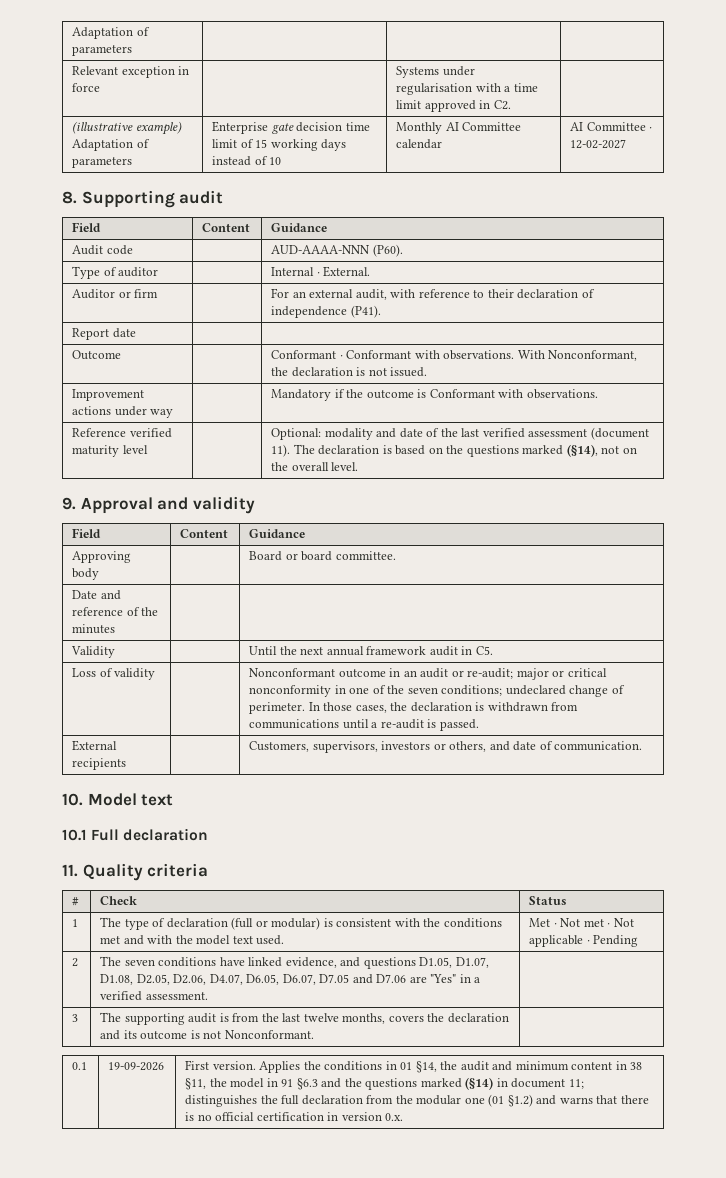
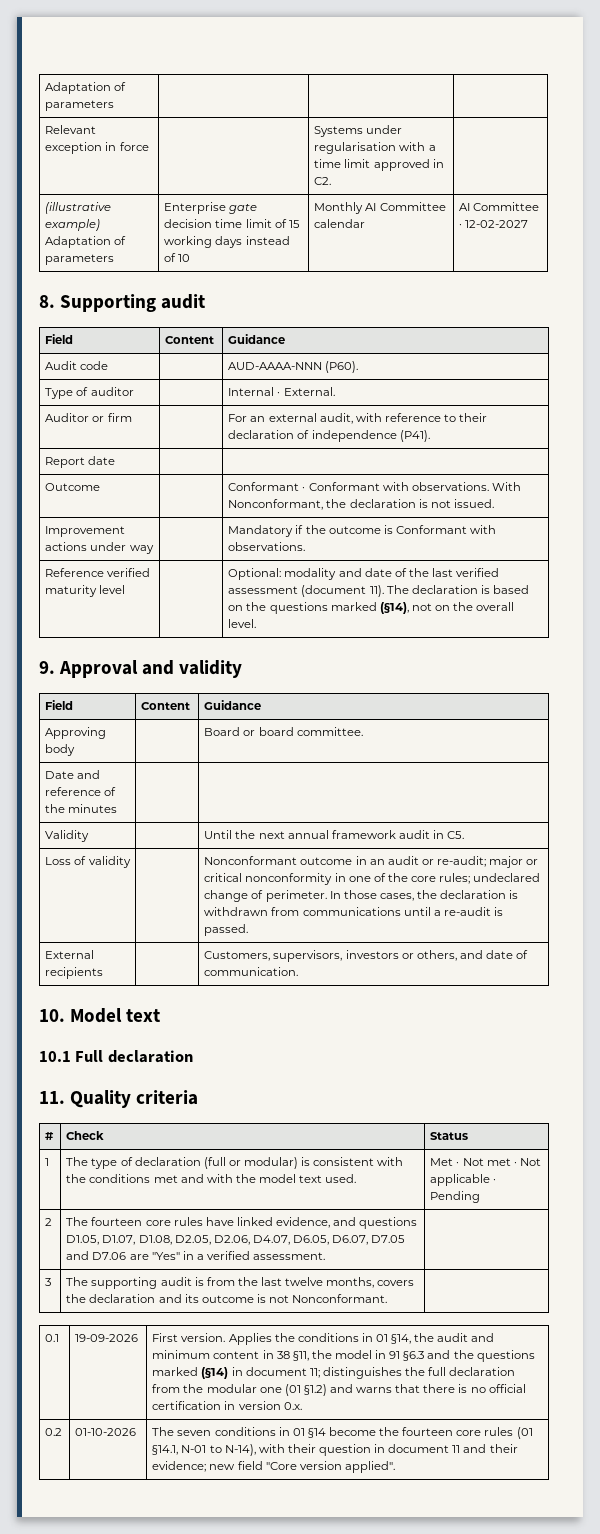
- Loss of validity | | Nonconformant outcome in an audit or re-audit; major or critical nonconformity in one of the seven conditions; undeclared change of perimeter. In those cases, the declaration is withdrawn from communications until a re-audit is passed.
+ Loss of validity | | Nonconformant outcome in an audit or re-audit; major or critical nonconformity in one of the core rules; undeclared change of perimeter. In those cases, the declaration is withdrawn from communications until a re-audit is passed.
- 2 | The seven conditions have linked evidence, and questions D1.05, D1.07, D1.08, D2.05, D2.06, D4.07, D6.05, D6.07, D7.05 and D7.06 are "Yes" in a verified assessment. |
+ 2 | The fourteen core rules have linked evidence, and questions D1.05, D1.07, D1.08, D2.05, D2.06, D4.07, D6.05, D6.07, D7.05 and D7.06 are "Yes" in a verified assessment. |
+ 0.2 | 01-10-2026 | The seven conditions in 01 §14 become the fourteen core rules (01 §14.1, N-01 to N-14), with their question in document 11 and their evidence; new field "Core version applied".

